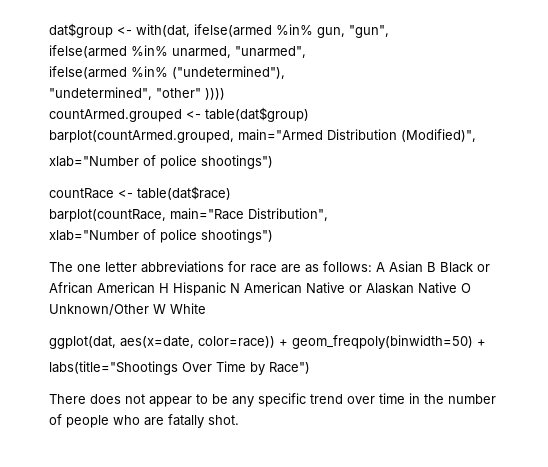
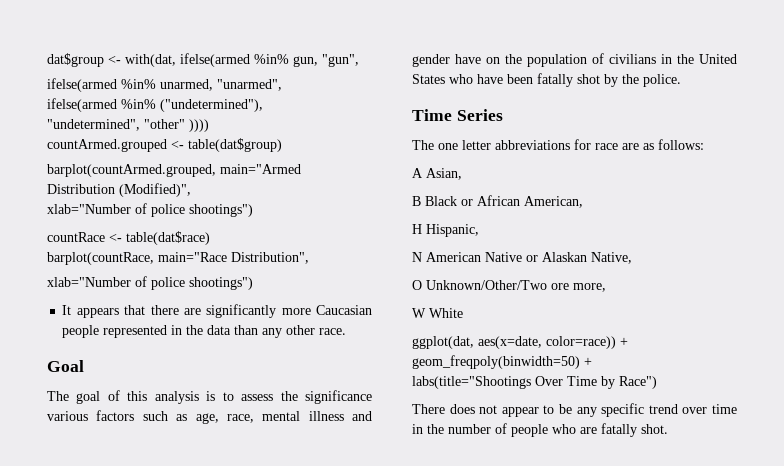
+ It appears that there are significantly more Caucasian people represented in the data than any other race.
+ Goal
+ The goal of this analysis is to assess the significance various factors such as age, race, mental illness and gender have on the population of civilians in the United States who have been fatally shot by the police.
+ Time Series
- The one letter abbreviations for race are as follows: A Asian B Black or African American H Hispanic N American Native or Alaskan Native O Unknown/Other W White
+ The one letter abbreviations for race are as follows:
+ A Asian,
+ B Black or African American,
+ H Hispanic,
+ N American Native or Alaskan Native,
+ O Unknown/Other/Two ore more,
+ W White

